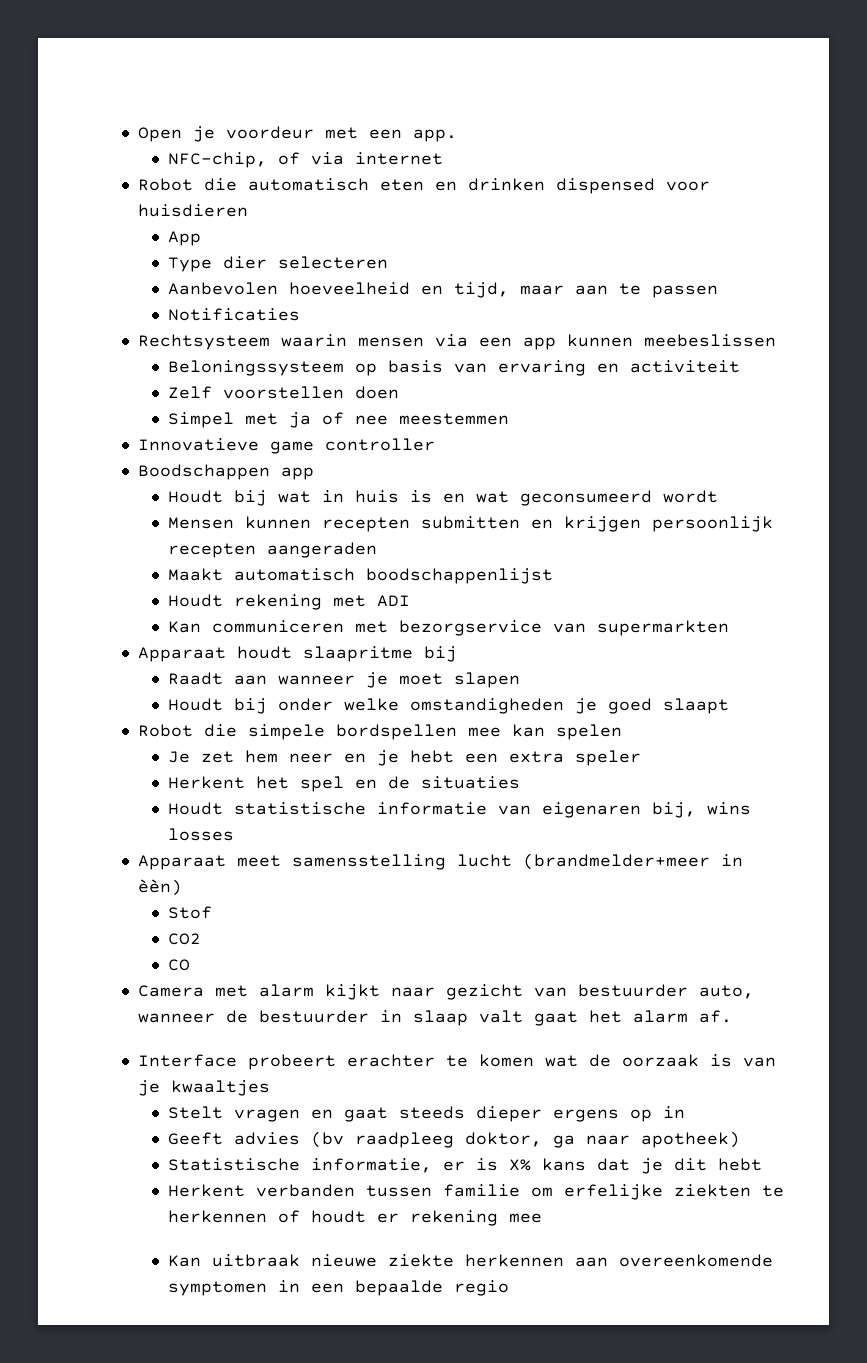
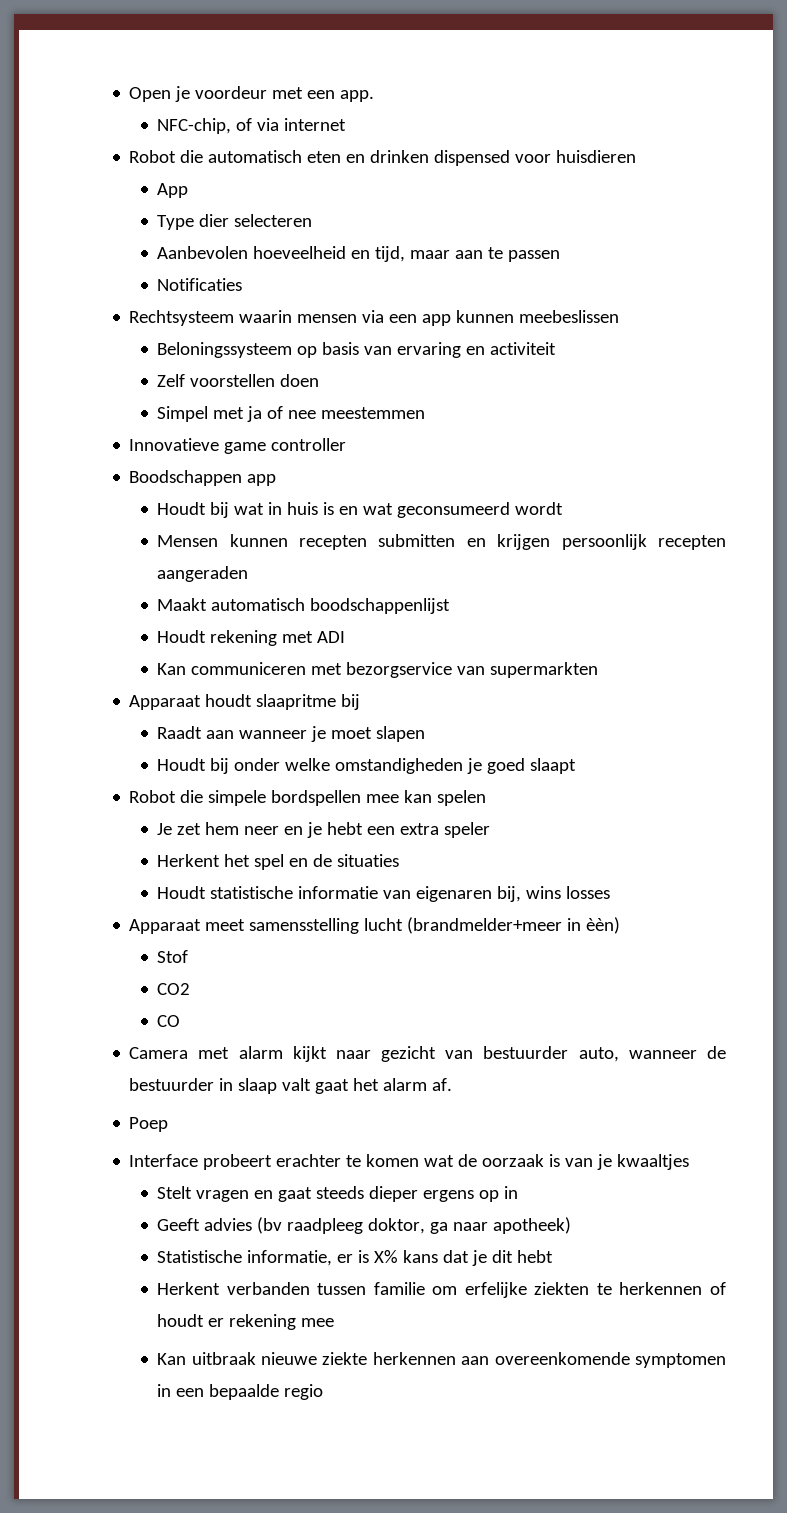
+ Poep

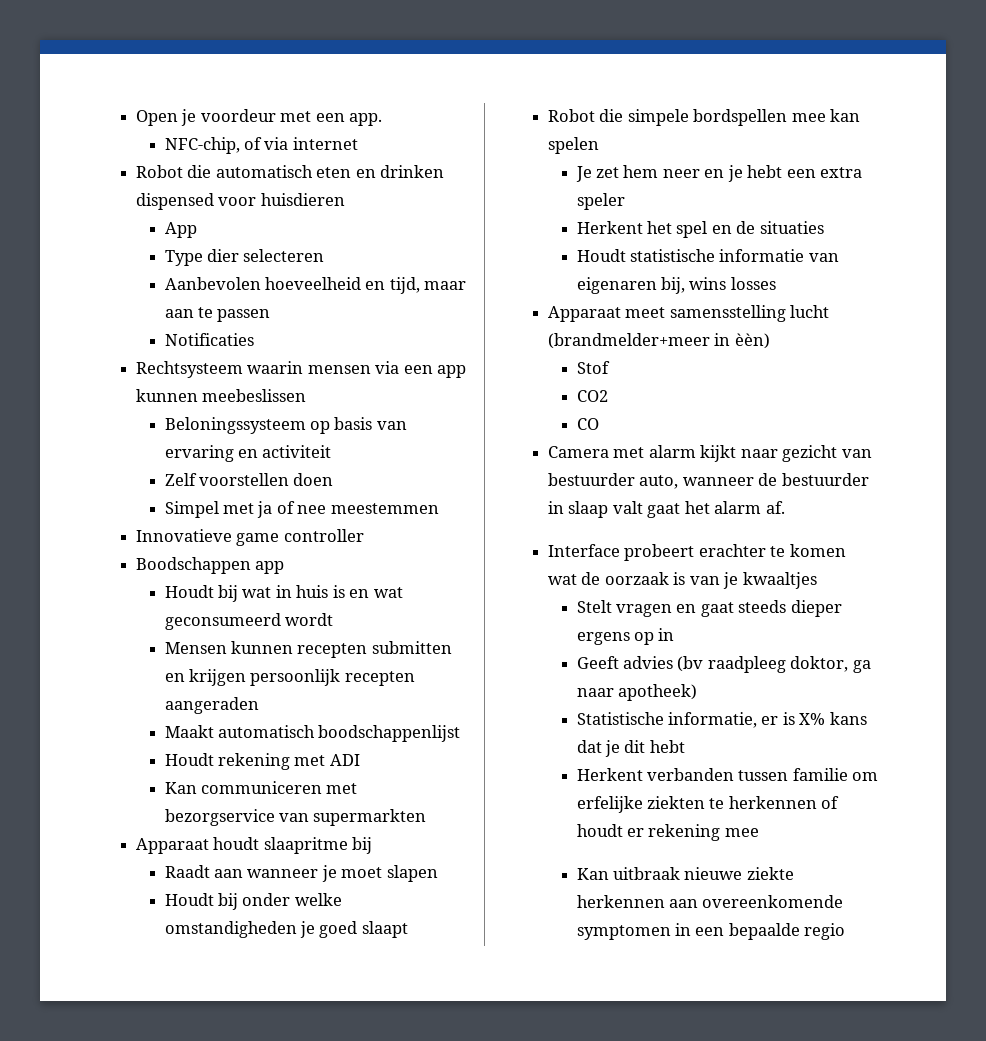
- Poep

